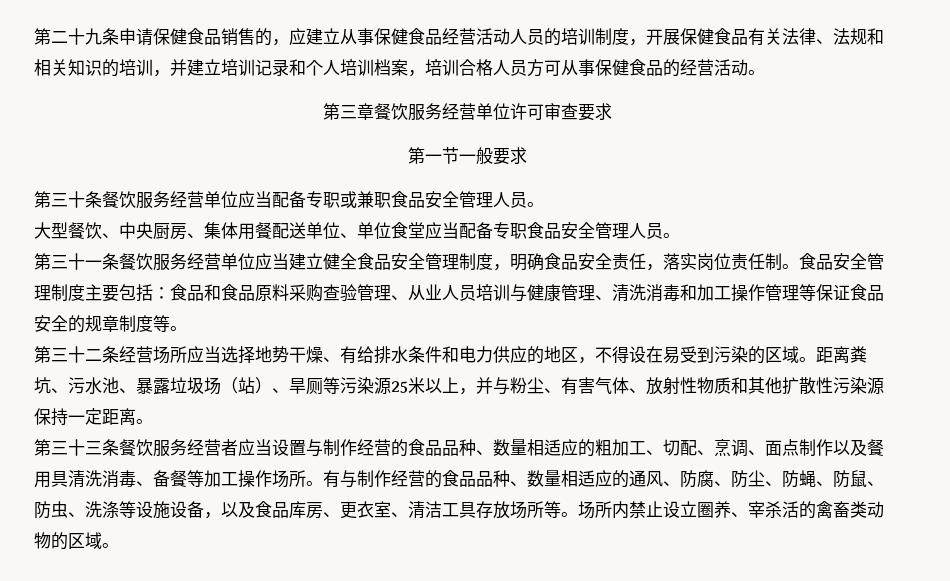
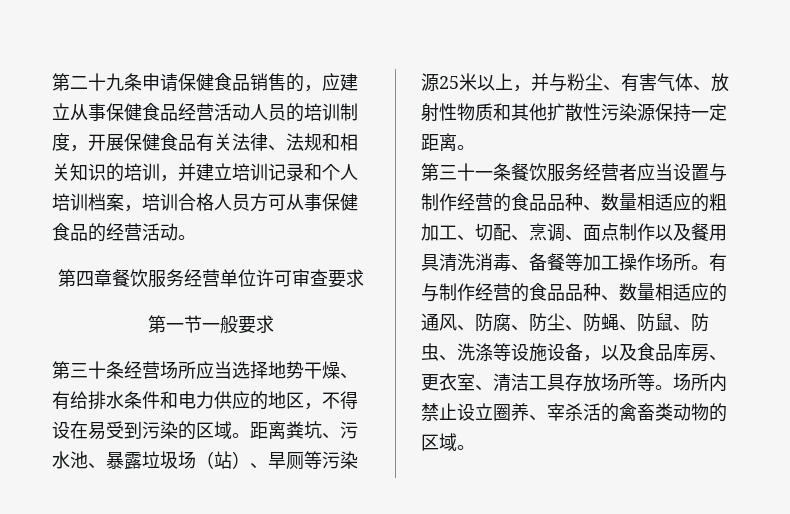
- 第三章餐饮服务经营单位许可审查要求
+ 第四章餐饮服务经营单位许可审查要求
- 第三十条餐饮服务经营单位应当配备专职或兼职食品安全管理人员。
- 大型餐饮、中央厨房、集体用餐配送单位、单位食堂应当配备专职食品安全管理人员。
- 第三十一条餐饮服务经营单位应当建立健全食品安全管理制度，明确食品安全责任，落实岗位责任制。食品安全管理制度主要包括：食品和食品原料采购查验管理、从业人员培训与健康管理、清洗消毒和加工操作管理等保证食品安全的规章制度等。
- 第三十二条经营场所应当选择地势干燥、有给排水条件和电力供应的地区，不得设在易受到污染的区域。
+ 第三十条经营场所应当选择地势干燥、有给排水条件和电力供应的地区，不得设在易受到污染的区域。
- 第三十三条餐饮服务经营者应当设置与制作经营的食品品种、数量相适应的粗加工、切配、烹调、面点制作以及餐用具清洗消毒、备餐等加工操作场所。
+ 第三十一条餐饮服务经营者应当设置与制作经营的食品品种、数量相适应的粗加工、切配、烹调、面点制作以及餐用具清洗消毒、备餐等加工操作场所。

